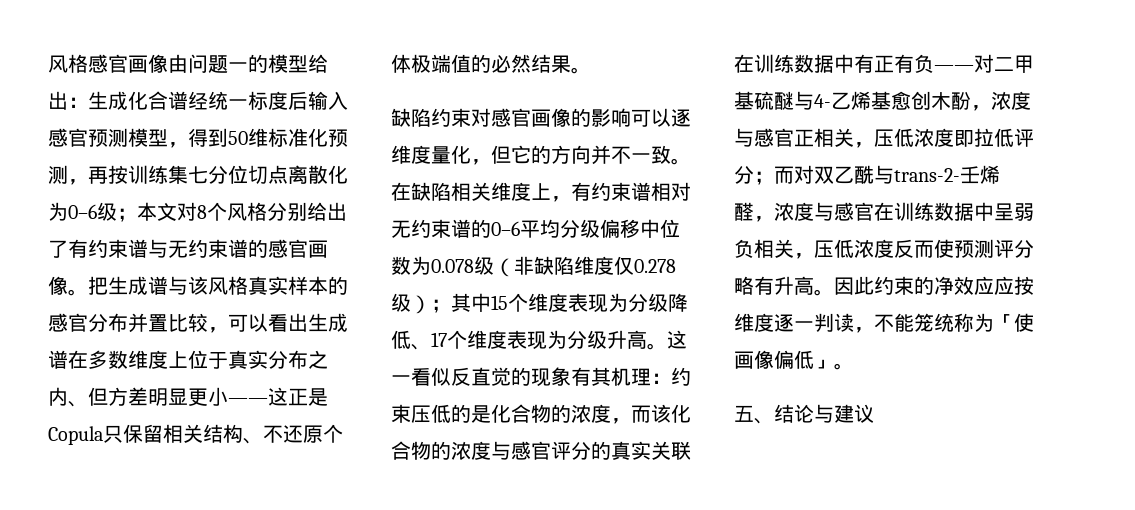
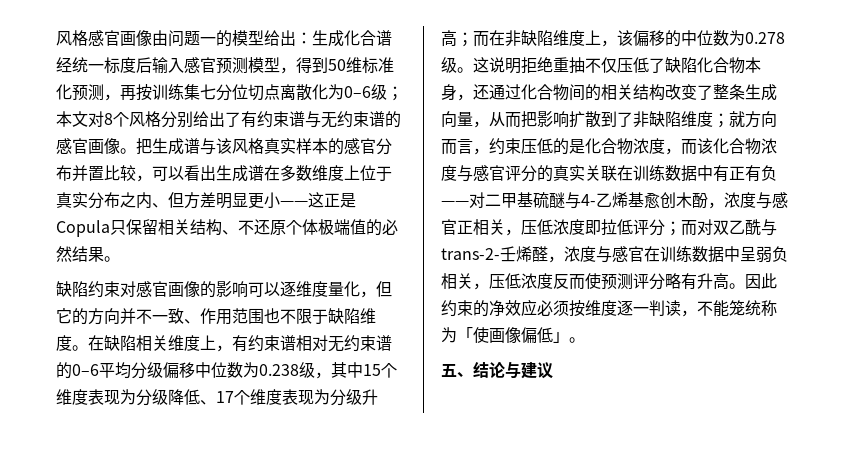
- 缺陷约束对感官画像的影响可以逐维度量化，但它的方向并不一致。
+ 缺陷约束对感官画像的影响可以逐维度量化，但它的方向并不一致、作用范围也不限于缺陷维度。
- 在缺陷相关维度上，有约束谱相对无约束谱的0–6平均分级偏移中位数为0.078级（非缺陷维度仅0.278级）；其中15个维度表现为分级降低、17个维度表现为分级升高。这一看似反直觉的现象有其机理：约束压低的是化合物的浓度，而该化合物的浓度与感官评分的真实关联在训练数据中有正有负——对二甲基硫醚与4-乙烯基愈创木酚，浓度与感官正相关，压低浓度即拉低评分；
+ 在缺陷相关维度上，有约束谱相对无约束谱的0–6平均分级偏移中位数为0.238级，其中15个维度表现为分级降低、17个维度表现为分级升高；而在非缺陷维度上，该偏移的中位数为0.278级。这说明拒绝重抽不仅压低了缺陷化合物本身，还通过化合物间的相关结构改变了整条生成向量，从而把影响扩散到了非缺陷维度；就方向而言，约束压低的是化合物浓度，而该化合物浓度与感官评分的真实关联在训练数据中有正有负——对二甲基硫醚与4-乙烯基愈创木酚，浓度与感官正相关，压低浓度即拉低评分；
- 因此约束的净效应应按维度逐一判读，不能笼统称为「使画像偏低」。
+ 因此约束的净效应必须按维度逐一判读，不能笼统称为「使画像偏低」。

